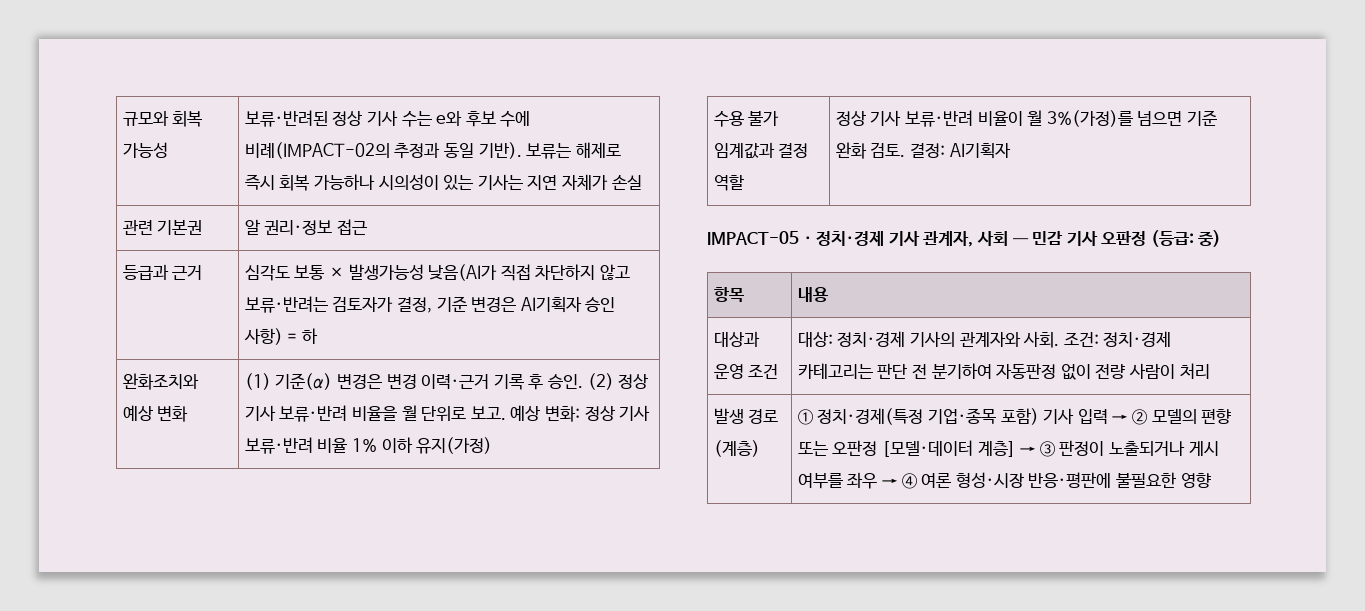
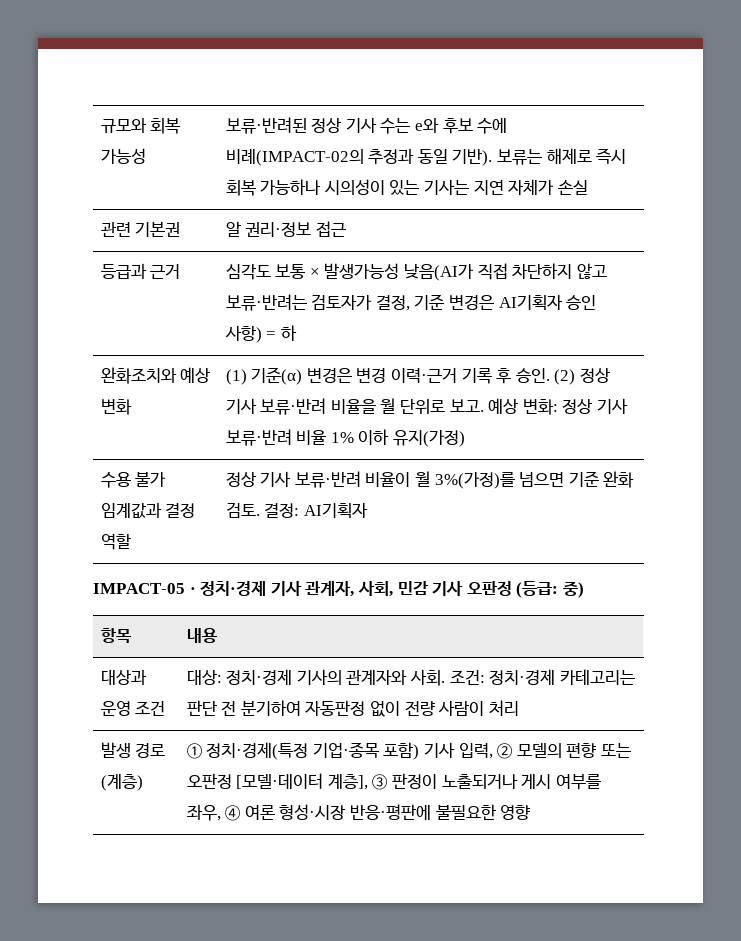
- IMPACT-05 · 정치·경제 기사 관계자, 사회 — 민감 기사 오판정 (등급: 중)
+ IMPACT-05 · 정치·경제 기사 관계자, 사회, 민감 기사 오판정 (등급: 중)
- 발생 경로 (계층) | ① 정치·경제(특정 기업·종목 포함) 기사 입력 → ② 모델의 편향 또는 오판정 [모델·데이터 계층] → ③ 판정이 노출되거나 게시 여부를 좌우 → ④ 여론 형성·시장 반응·평판에 불필요한 영향
+ 발생 경로 (계층) | ① 정치·경제(특정 기업·종목 포함) 기사 입력, ② 모델의 편향 또는 오판정 [모델·데이터 계층], ③ 판정이 노출되거나 게시 여부를 좌우, ④ 여론 형성·시장 반응·평판에 불필요한 영향

